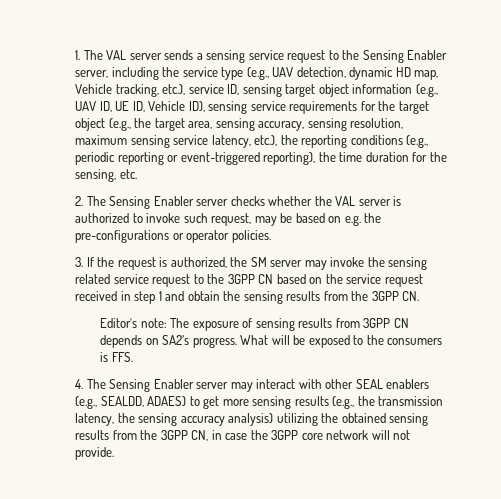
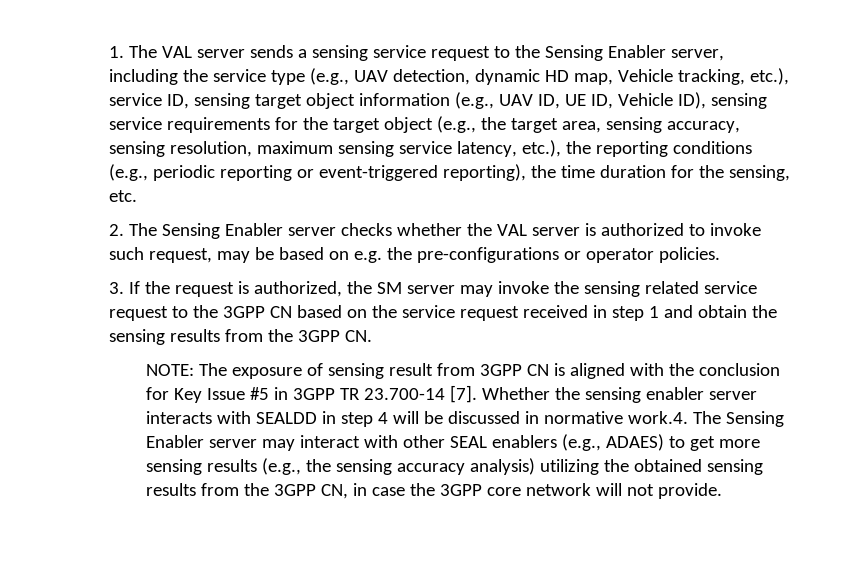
- Editor's note: The exposure of sensing results from 3GPP CN depends on SA2’s progress. What will be exposed to the consumers is FFS.
- 4. The Sensing Enabler server may interact with other SEAL enablers (e.g., SEALDD, ADAES) to get more sensing results (e.g., the transmission latency, the sensing accuracy analysis) utilizing the obtained sensing results from the 3GPP CN, in case the 3GPP core network will not provide.
+ NOTE: The exposure of sensing result from 3GPP CN is aligned with the conclusion for Key Issue #5 in 3GPP TR 23.700-14 [7]. Whether the sensing enabler server interacts with SEALDD in step 4 will be discussed in normative work.4. The Sensing Enabler server may interact with other SEAL enablers (e.g., ADAES) to get more sensing results (e.g., the sensing accuracy analysis) utilizing the obtained sensing results from the 3GPP CN, in case the 3GPP core network will not provide.

